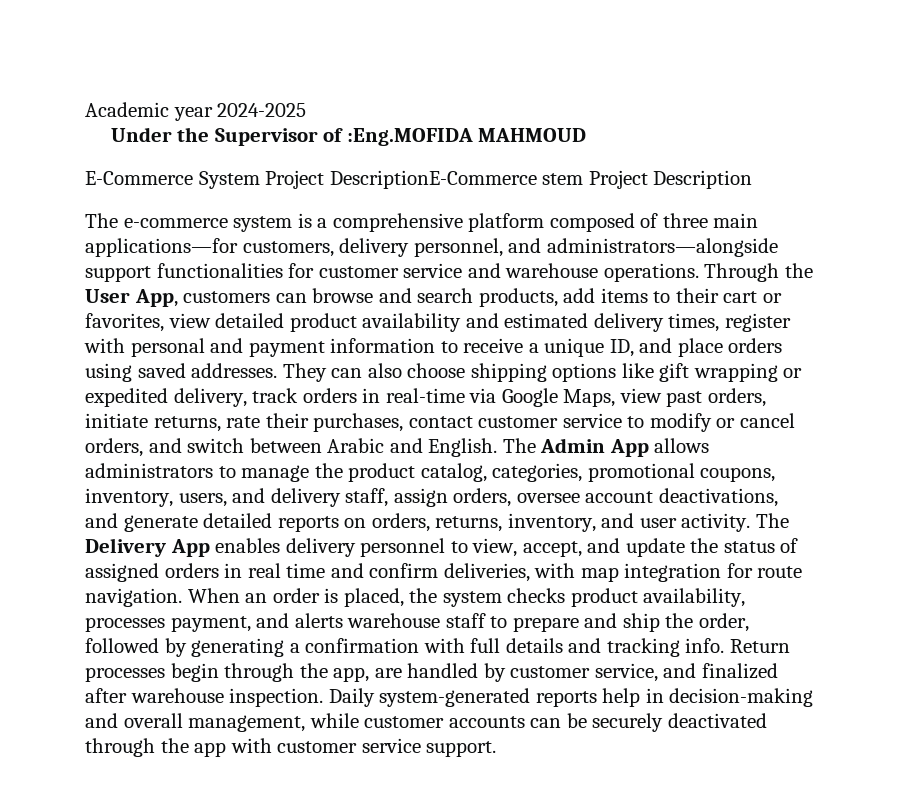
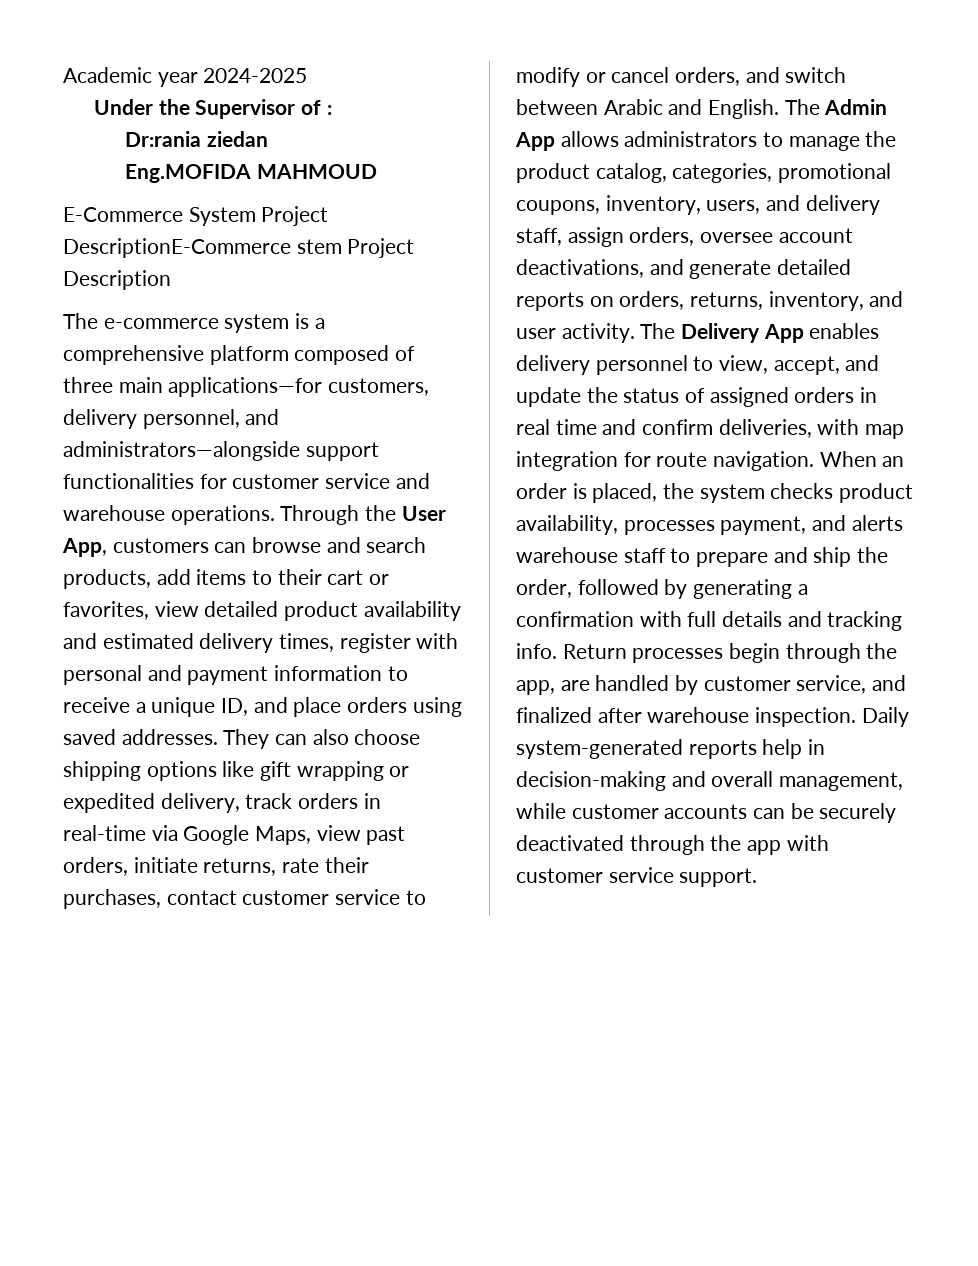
- Under the Supervisor of :Eng.MOFIDA MAHMOUD
+ Under the Supervisor of :
+ Dr:rania ziedan
+ Eng.MOFIDA MAHMOUD

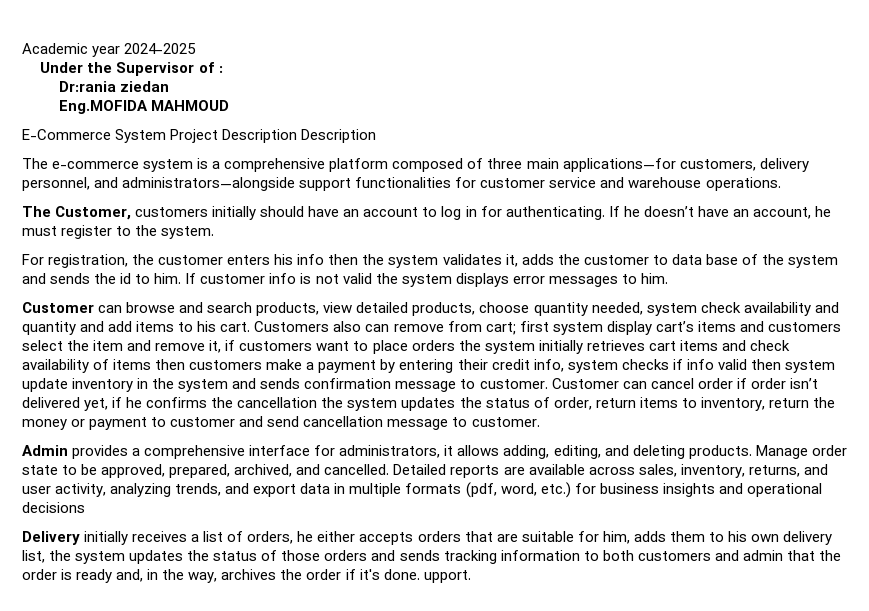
- E-Commerce System Project DescriptionE-Commerce stem Project Description
+ E-Commerce System Project Description Description
- The e-commerce system is a comprehensive platform composed of three main applications—for customers, delivery personnel, and administrators—alongside support functionalities for customer service and warehouse operations. Through the User App, customers can browse and search products, add items to their cart or favorites, view detailed product availability and estimated delivery times, register with personal and payment information to receive a unique ID, and place orders using saved addresses. They can also choose shipping options like gift wrapping or expedited delivery, track orders in real-time via Google Maps, view past orders, initiate returns, rate their purchases, contact customer service to modify or cancel orders, and switch between Arabic and English. The Admin App allows administrators to manage the product catalog, categories, promotional coupons, inventory, users, and delivery staff, assign orders, oversee account deactivations, and generate detailed reports on orders, returns, inventory, and user activity. The Delivery App enables delivery personnel to view, accept, and update the status of assigned orders in real time and confirm deliveries, with map integration for route navigation. When an order is placed, the system checks product availability, processes payment, and alerts warehouse staff to prepare and ship the order, followed by generating a confirmation with full details and tracking info. Return processes begin through the app, are handled by customer service, and finalized after warehouse inspection. Daily system-generated reports help in decision-making and overall management, while customer accounts can be securely deactivated through the app with customer service support.
+ The e-commerce system is a comprehensive platform composed of three main applications—for customers, delivery personnel, and administrators—alongside support functionalities for customer service and warehouse operations.
+ The Customer, customers initially should have an account to log in for authenticating. If he doesn’t have an account, he must register to the system.
+ For registration, the customer enters his info then the system validates it, adds the customer to data base of the system and sends the id to him. If customer info is not valid the system displays error messages to him.
+ Customer can browse and search products, view detailed products, choose quantity needed, system check availability and quantity and add items to his cart. Customers also can remove from cart; first system display cart’s items and customers select the item and remove it, if customers want to place orders the system initially retrieves cart items and check availability of items then customers make a payment by entering their credit info, system checks if info valid then system update inventory in the system and sends confirmation message to customer. Customer can cancel order if order isn’t delivered yet, if he confirms the cancellation the system updates the status of order, return items to inventory, return the money or payment to customer and send cancellation message to customer.
+ Admin provides a comprehensive interface for administrators, it allows adding, editing, and deleting products. Manage order state to be approved, prepared, archived, and cancelled. Detailed reports are available across sales, inventory, returns, and user activity, analyzing trends, and export data in multiple formats (pdf, word, etc.) for business insights and operational decisions
+ Delivery initially receives a list of orders, he either accepts orders that are suitable for him, adds them to his own delivery list, the system updates the status of those orders and sends tracking information to both customers and admin that the order is ready and, in the way, archives the order if it's done. upport.

